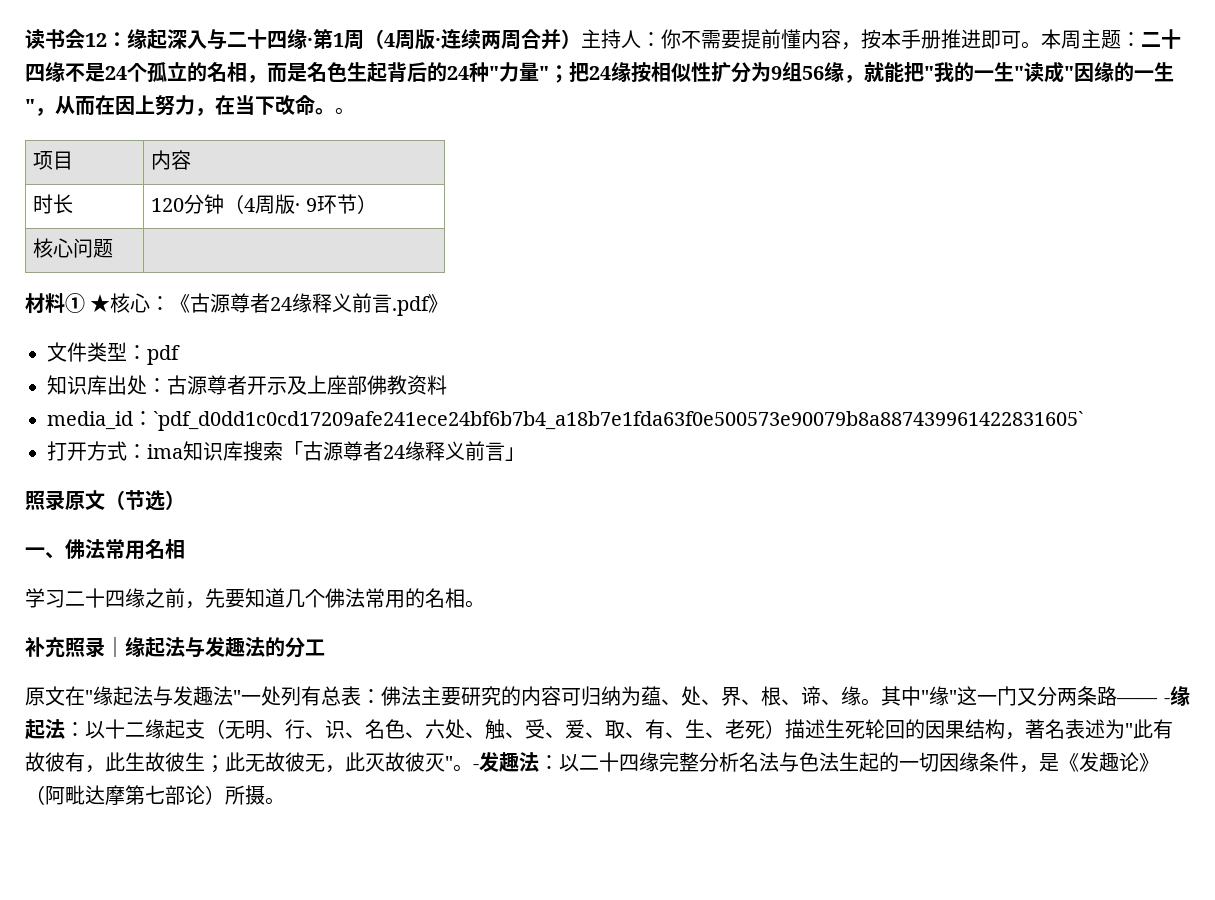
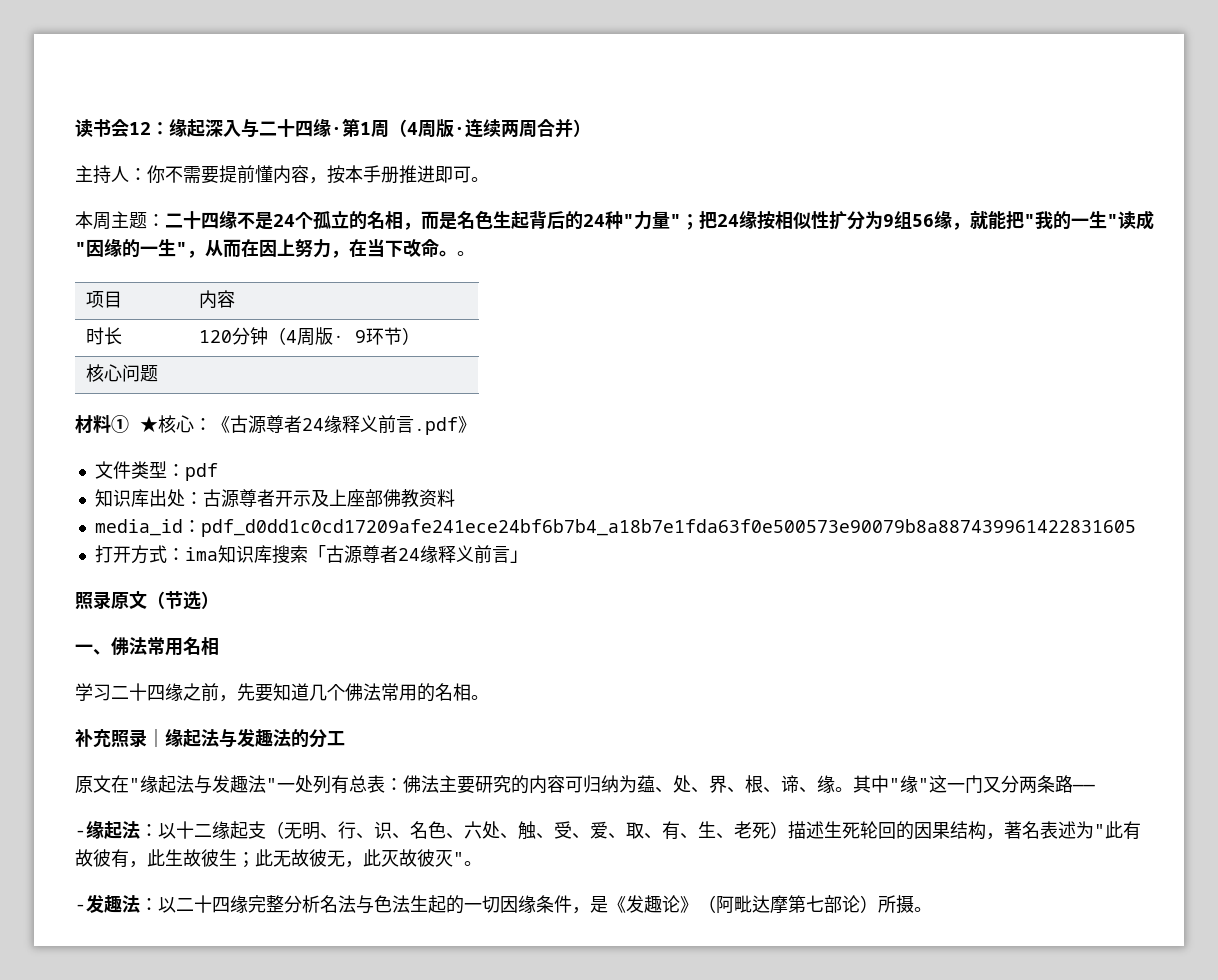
- 缘起深入与二十四缘·第1周（4周版·连续两周合并）主持人：
+ 缘起深入与二十四缘·第1周（4周版·连续两周合并）
+ 主持人：
- 你不需要提前懂内容，按本手册推进即可。本周主题：
+ 你不需要提前懂内容，按本手册推进即可。
+ 本周主题：
- media_id：`pdf_d0dd1c0cd17209afe241ece24bf6b7b4_a18b7e1fda63f0e500573e90079b8a887439961422831605`
+ media_id：pdf_d0dd1c0cd17209afe241ece24bf6b7b4_a18b7e1fda63f0e500573e90079b8a887439961422831605
- 其中"缘"这一门又分两条路—— -缘起法：
+ 其中"缘"这一门又分两条路——
+ -缘起法：
- 此无故彼无，此灭故彼灭"。-发趣法：
+ 此无故彼无，此灭故彼灭"。
+ -发趣法：

